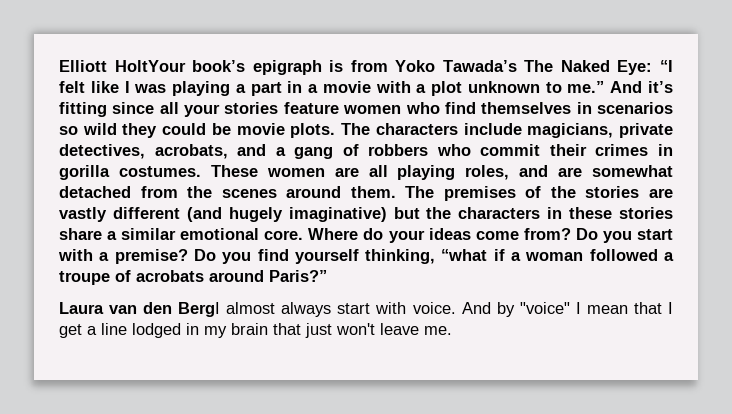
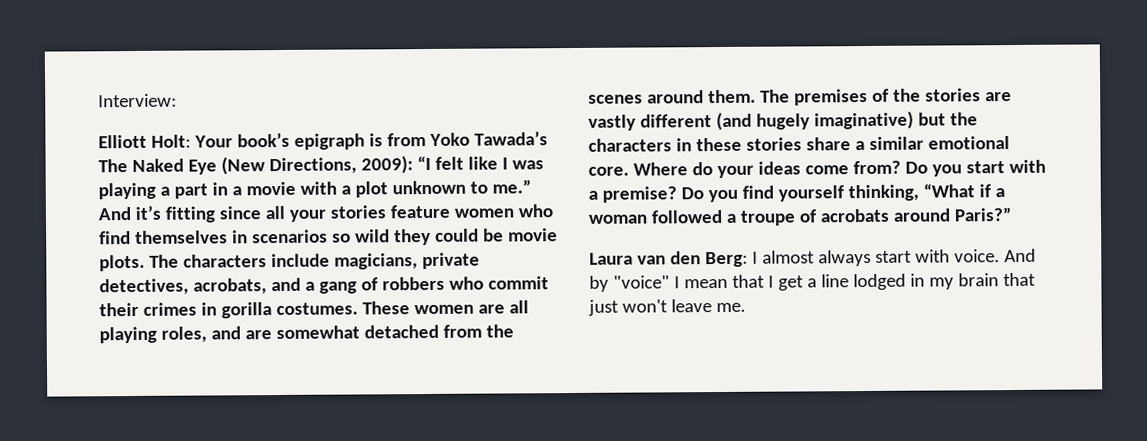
- Elliott HoltYour book’s epigraph is from Yoko Tawada’s The Naked Eye: “I felt like I was playing a part in a movie with a plot unknown to me.”
+ Interview:
+ Elliott Holt: Your book’s epigraph is from Yoko Tawada’s The Naked Eye (New Directions, 2009): “I felt like I was playing a part in a movie with a plot unknown to me.”
- Do you find yourself thinking, “what if a woman followed a troupe of acrobats around Paris?”
+ Do you find yourself thinking, “What if a woman followed a troupe of acrobats around Paris?”
- Laura van den BergI almost always start with voice.
+ Laura van den Berg: I almost always start with voice.

